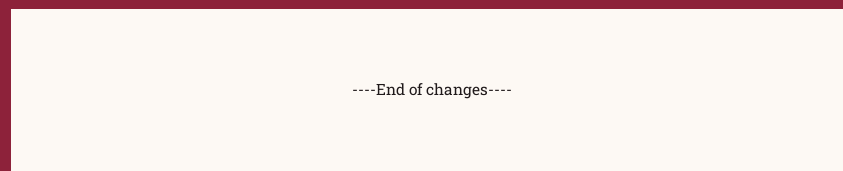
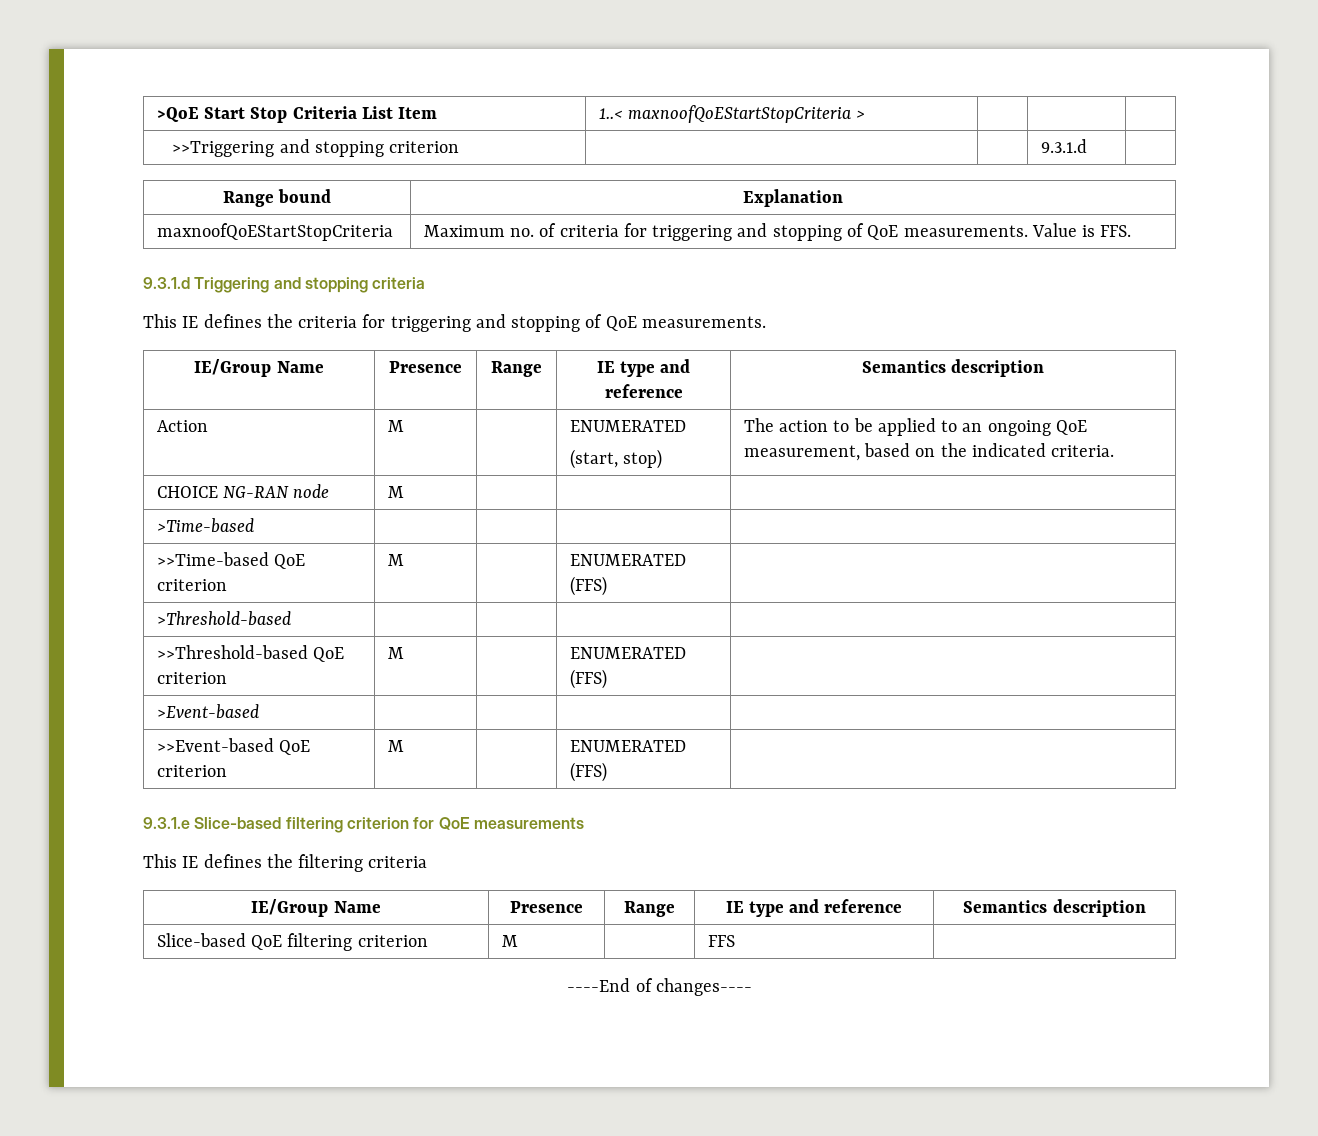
+ >QoE Start Stop Criteria List Item | 1..< maxnoofQoEStartStopCriteria > | | |
+ >>Triggering and stopping criterion | | | 9.3.1.d |
+ Range bound | Explanation
+ maxnoofQoEStartStopCriteria | Maximum no. of criteria for triggering and stopping of QoE measurements. Value is FFS.
+ 9.3.1.d Triggering and stopping criteria
+ This IE defines the criteria for triggering and stopping of QoE measurements.
+ IE/Group Name | Presence | Range | IE type and reference | Semantics description
+ Action | M | | ENUMERATED
+ (start, stop) | The action to be applied to an ongoing QoE measurement, based on the indicated criteria.
+ CHOICE NG-RAN node | M | | |
+ >Time-based | | | |
+ >>Time-based QoE criterion | M | | ENUMERATED (FFS) |
+ >Threshold-based | | | |
+ >>Threshold-based QoE criterion | M | | ENUMERATED (FFS) |
+ >Event-based | | | |
+ >>Event-based QoE criterion | M | | ENUMERATED (FFS) |
+ 9.3.1.e Slice-based filtering criterion for QoE measurements
+ This IE defines the filtering criteria
+ IE/Group Name | Presence | Range | IE type and reference | Semantics description
+ Slice-based QoE filtering criterion | M | | FFS |

